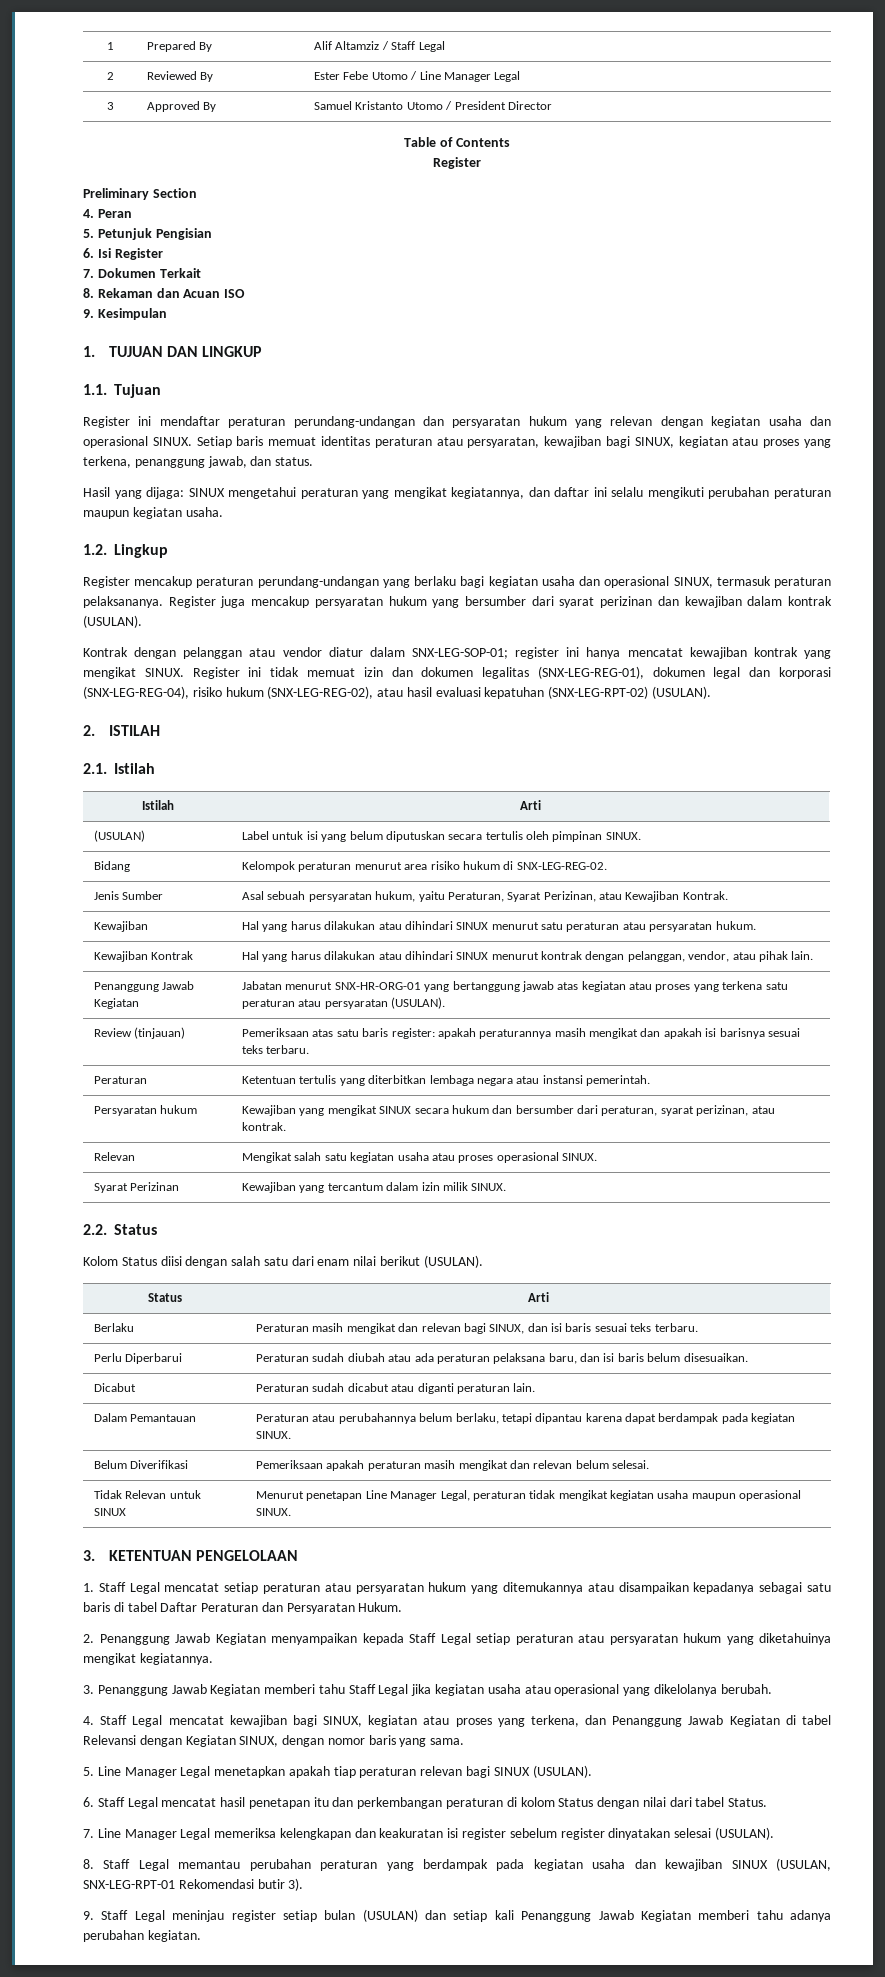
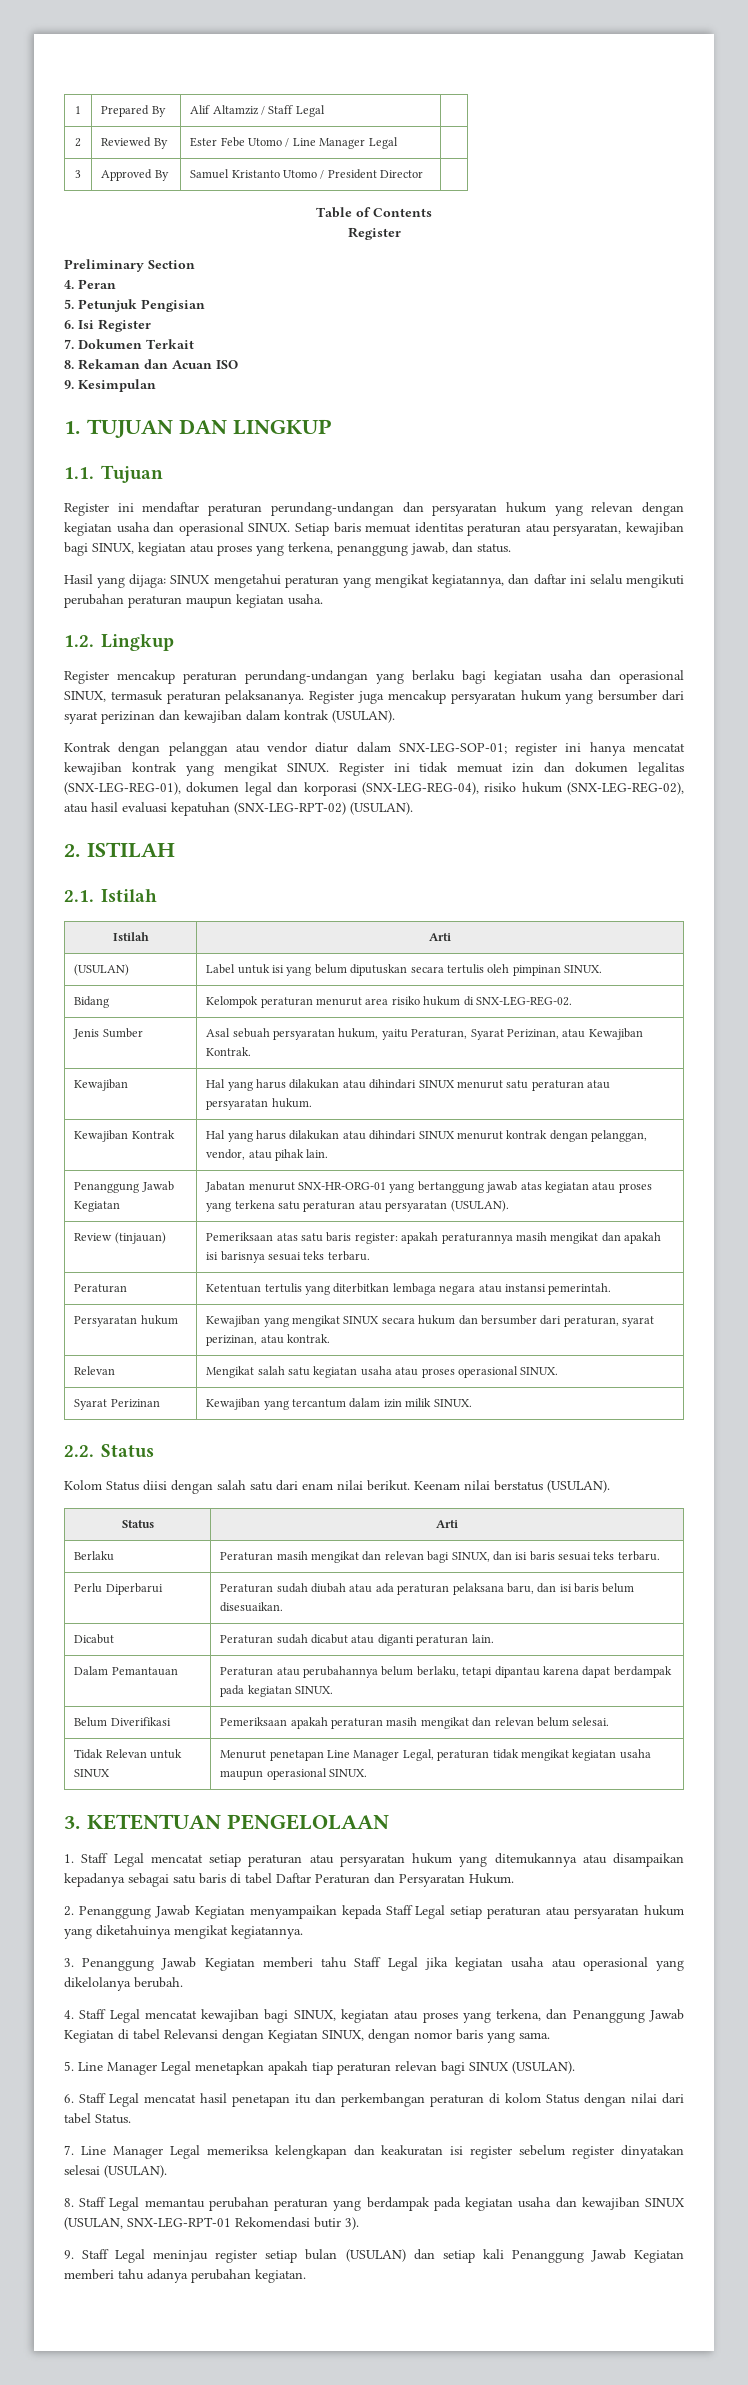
- Kolom Status diisi dengan salah satu dari enam nilai berikut (USULAN).
+ Kolom Status diisi dengan salah satu dari enam nilai berikut. Keenam nilai berstatus (USULAN).

